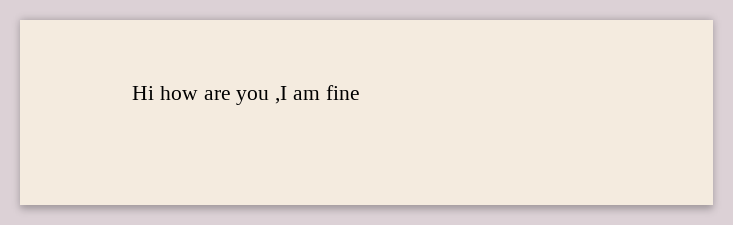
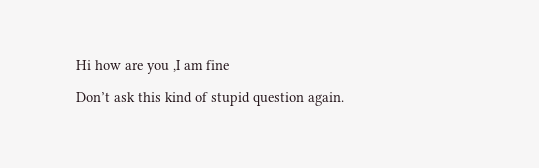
+ Don’t ask this kind of stupid question again.

